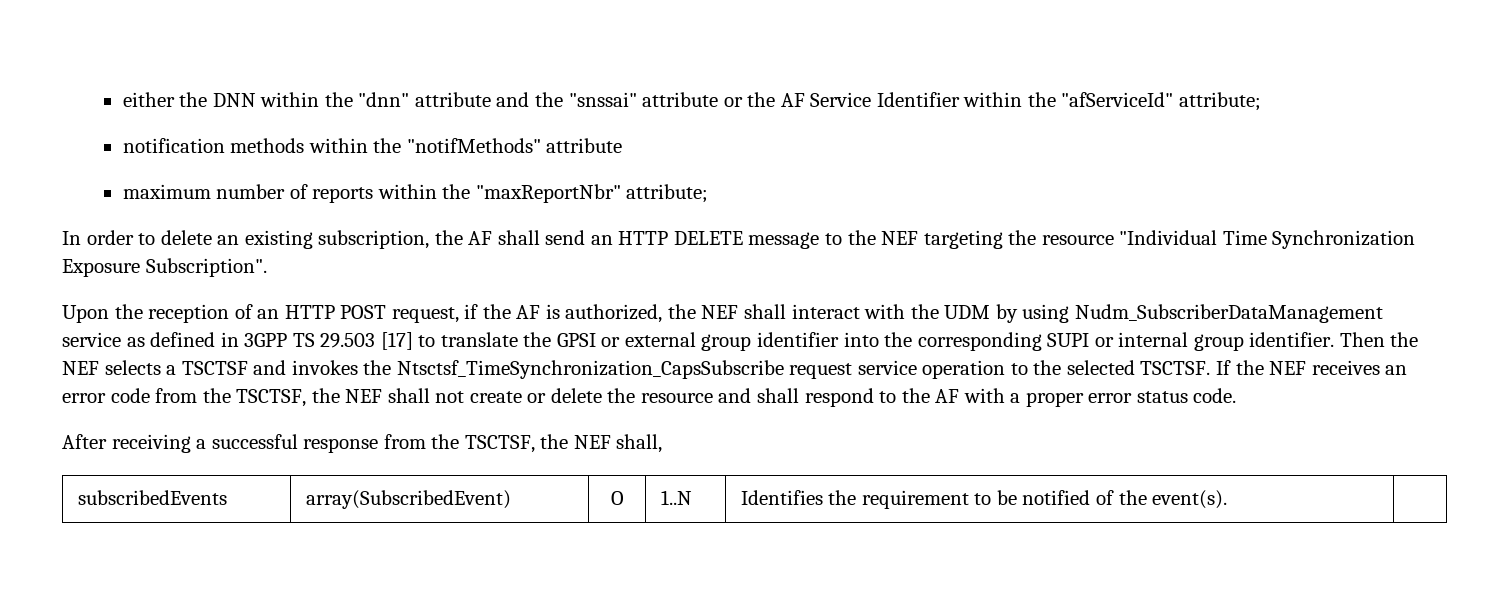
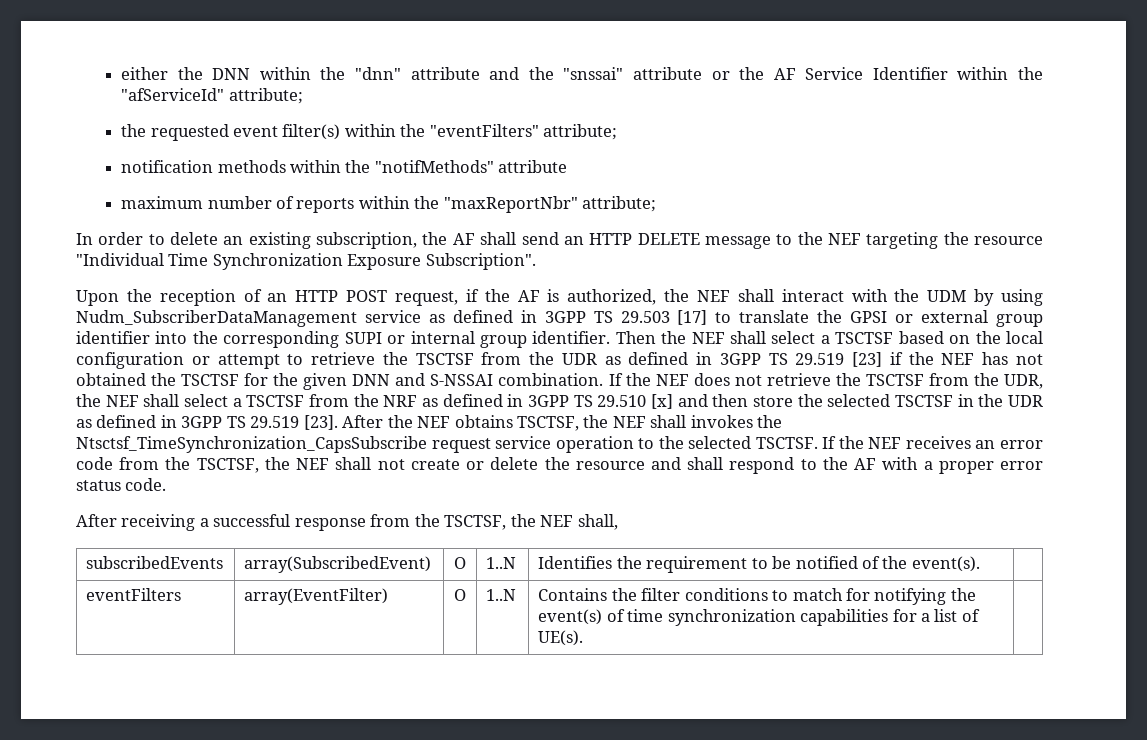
+ the requested event filter(s) within the "eventFilters" attribute;
- Then the NEF selects a TSCTSF and invokes the Ntsctsf_TimeSynchronization_CapsSubscribe request service operation to the selected TSCTSF.
+ Then the NEF shall select a TSCTSF based on the local configuration or attempt to retrieve the TSCTSF from the UDR as defined in 3GPP TS 29.519 [23] if the NEF has not obtained the TSCTSF for the given DNN and S-NSSAI combination. If the NEF does not retrieve the TSCTSF from the UDR, the NEF shall select a TSCTSF from the NRF as defined in 3GPP TS 29.510 [x] and then store the selected TSCTSF in the UDR as defined in 3GPP TS 29.519 [23]. After the NEF obtains TSCTSF, the NEF shall invokes the Ntsctsf_TimeSynchronization_CapsSubscribe request service operation to the selected TSCTSF.
+ eventFilters | array(EventFilter) | O | 1..N | Contains the filter conditions to match for notifying the event(s) of time synchronization capabilities for a list of UE(s). |

